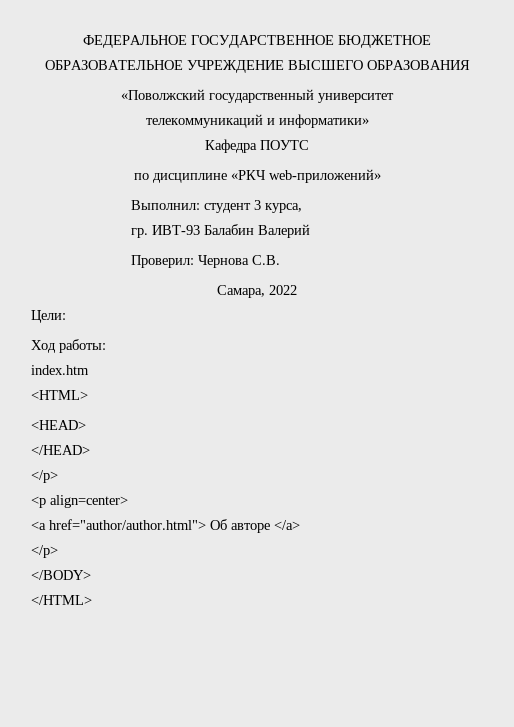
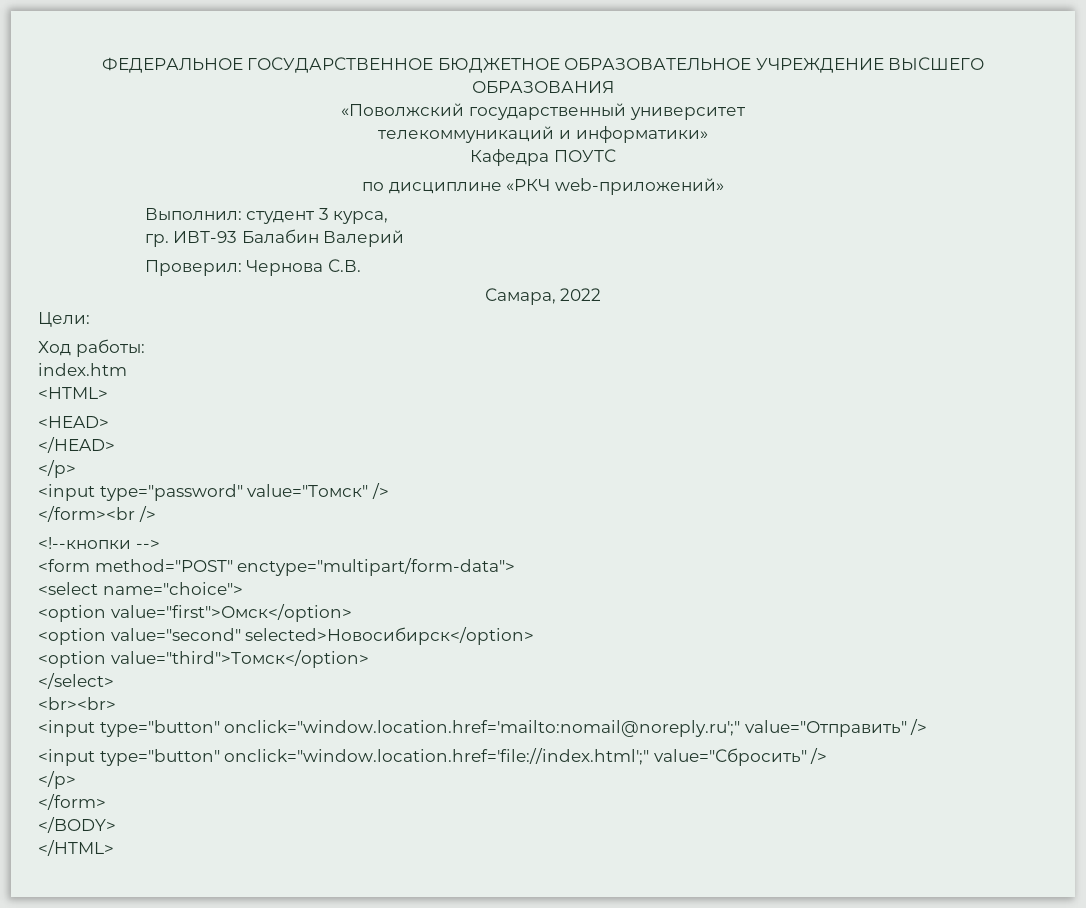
- <p align=center>
- <a href="author/author.html"> Об авторе </a>
+ <input type="password" value="Томск" />
+ </form><br />
+ <!--кнопки -->
+ <form method="POST" enctype="multipart/form-data">
+ <select name="choice">
+ <option value="first">Омск</option>
+ <option value="second" selected>Новосибирск</option>
+ <option value="third">Томск</option>
+ </select>
+ <br><br>
+ <input type="button" onclick="window.location.href='mailto:nomail@noreply.ru';" value="Отправить" />
+ <input type="button" onclick="window.location.href='file://index.html';" value="Сбросить" />
  </p>
+ </form>

